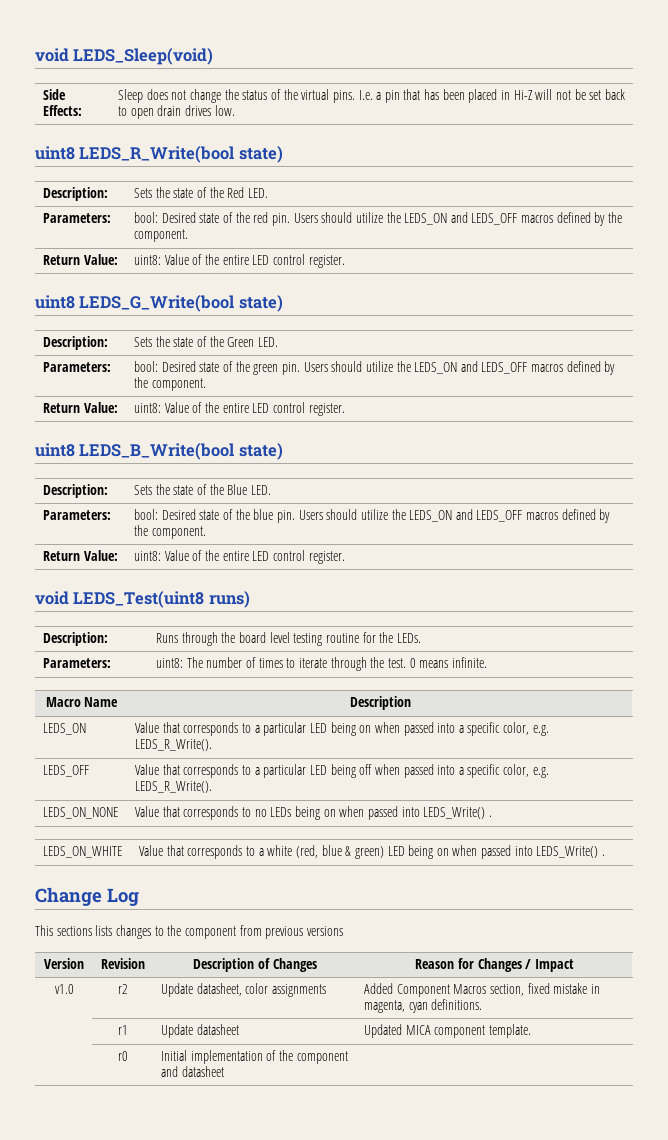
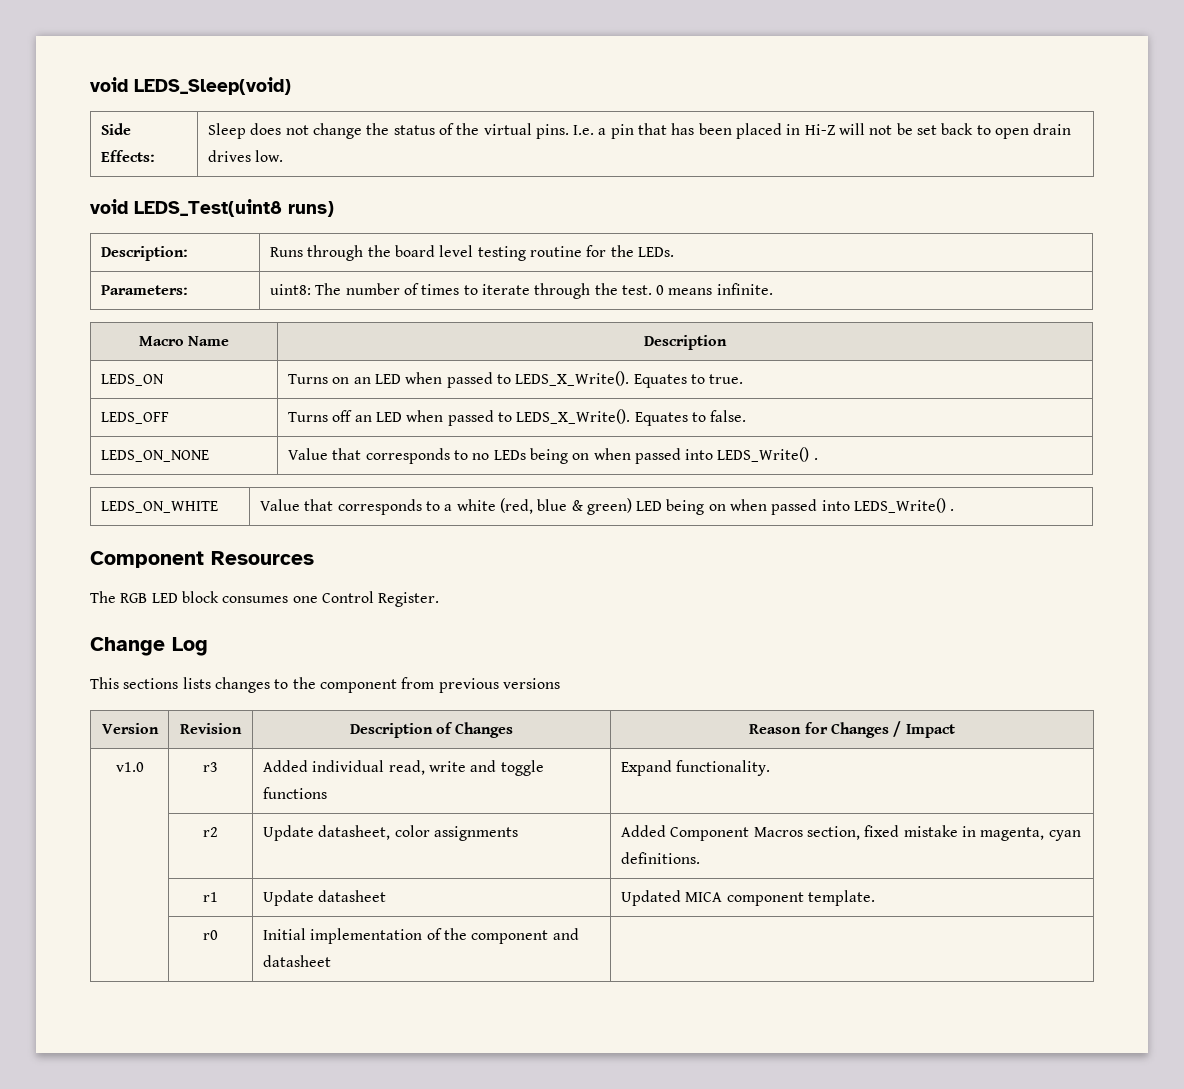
- uint8 LEDS_R_Write(bool state)
- Description: | Sets the state of the Red LED.
- Parameters: | bool: Desired state of the red pin. Users should utilize the LEDS_ON and LEDS_OFF macros defined by the component.
- Return Value: | uint8: Value of the entire LED control register.
- uint8 LEDS_G_Write(bool state)
- Description: | Sets the state of the Green LED.
- Parameters: | bool: Desired state of the green pin. Users should utilize the LEDS_ON and LEDS_OFF macros defined by the component.
- Return Value: | uint8: Value of the entire LED control register.
- uint8 LEDS_B_Write(bool state)
- Description: | Sets the state of the Blue LED.
- Parameters: | bool: Desired state of the blue pin. Users should utilize the LEDS_ON and LEDS_OFF macros defined by the component.
- Return Value: | uint8: Value of the entire LED control register.
- LEDS_ON | Value that corresponds to a particular LED being on when passed into a specific color, e.g. LEDS_R_Write().
- LEDS_OFF | Value that corresponds to a particular LED being off when passed into a specific color, e.g. LEDS_R_Write().
+ LEDS_ON | Turns on an LED when passed to LEDS_X_Write(). Equates to true.
+ LEDS_OFF | Turns off an LED when passed to LEDS_X_Write(). Equates to false.
+ Component Resources
+ The RGB LED block consumes one Control Register.
- v1.0 | r2 | Update datasheet, color assignments | Added Component Macros section, fixed mistake in magenta, cyan definitions.
+ v1.0 | r3 | Added individual read, write and toggle functions | Expand functionality.
+ | r2 | Update datasheet, color assignments | Added Component Macros section, fixed mistake in magenta, cyan definitions.

